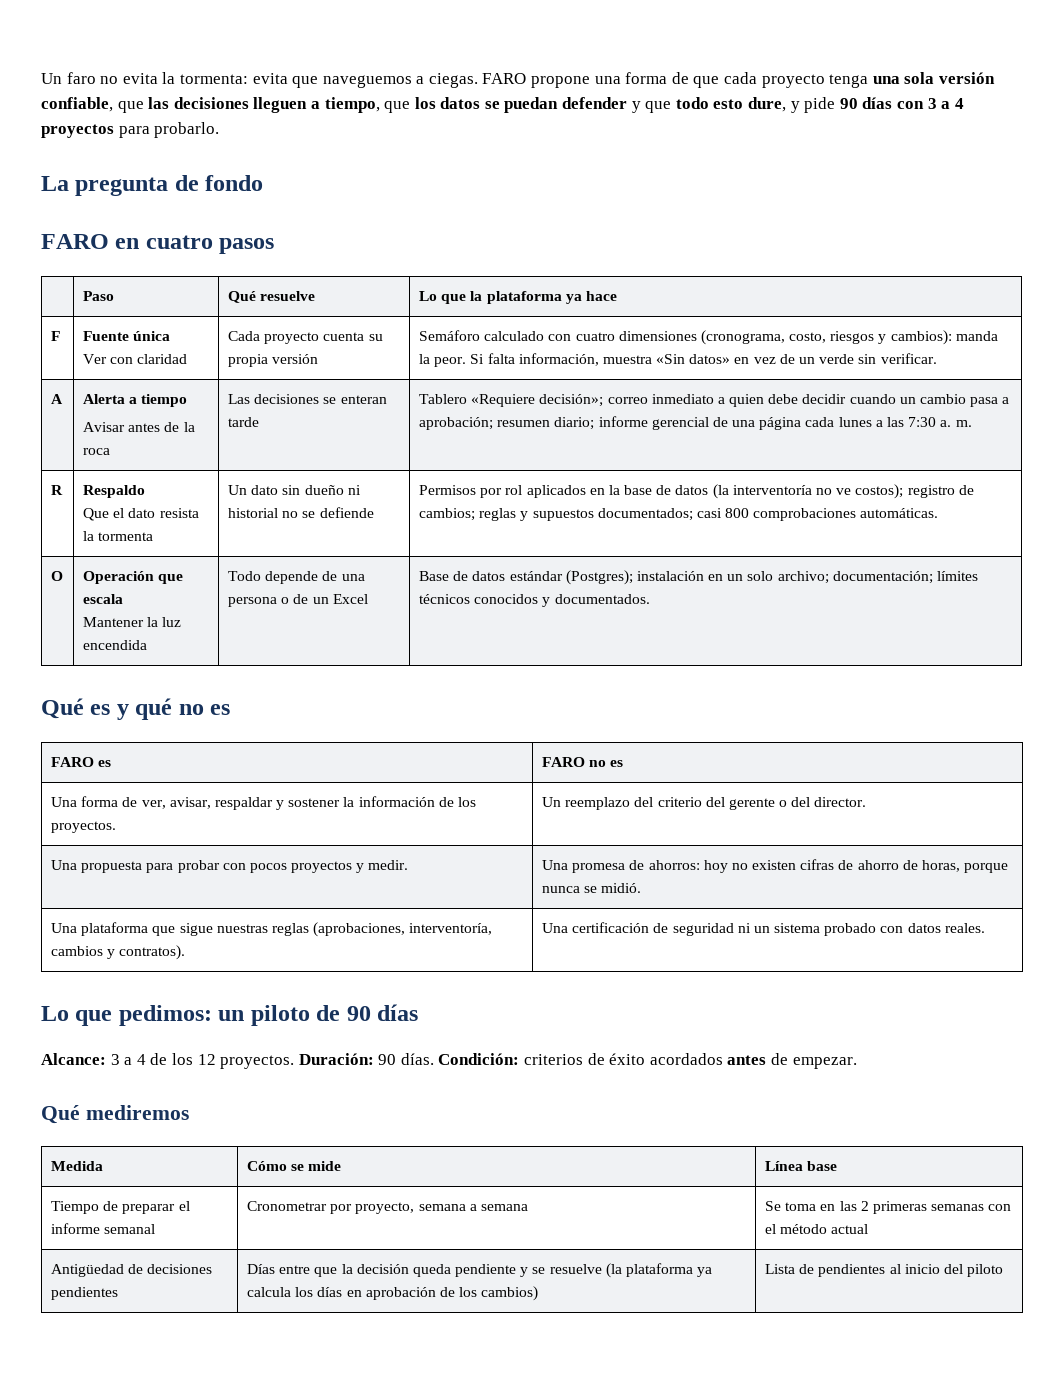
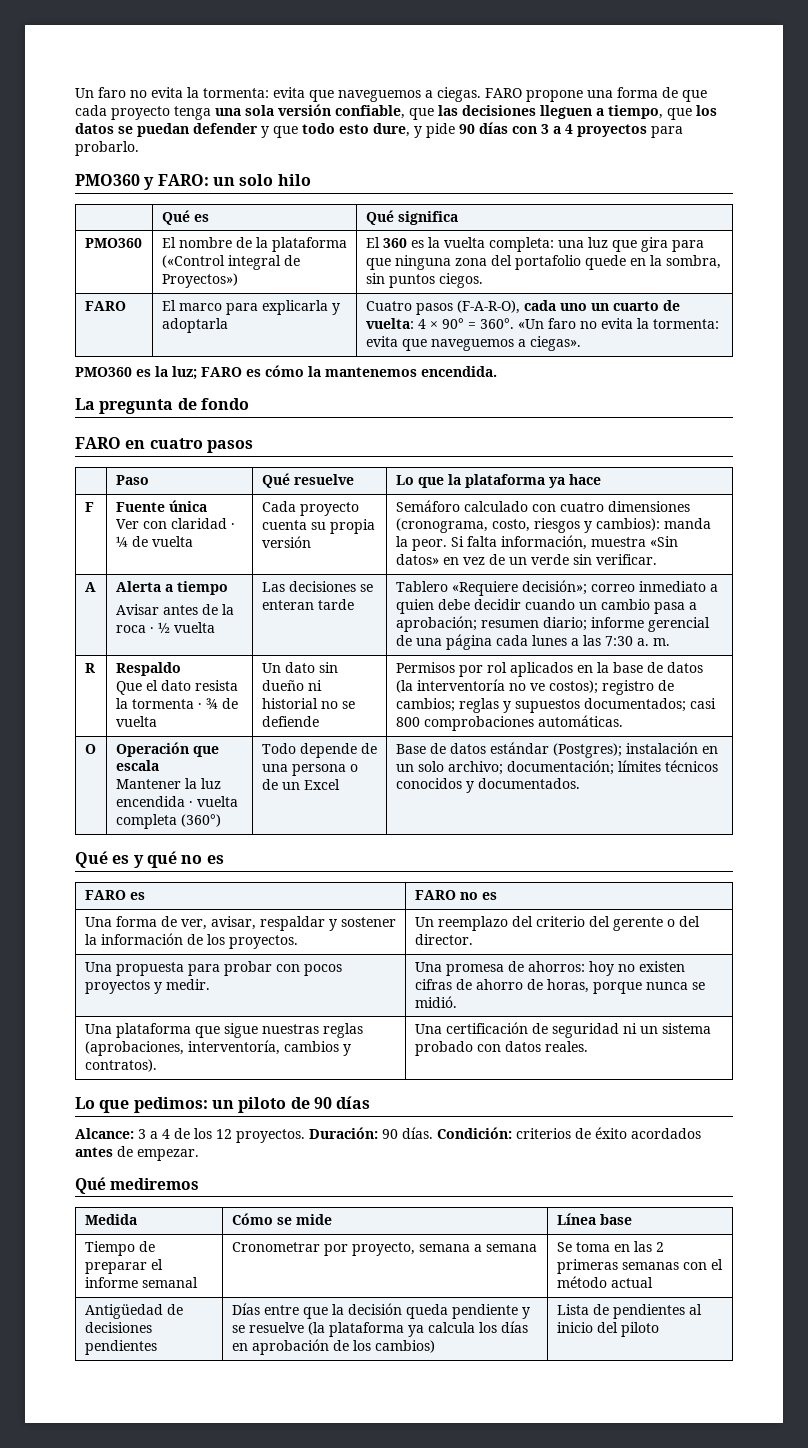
+ PMO360 y FARO: un solo hilo
+ | Qué es | Qué significa
+ PMO360 | El nombre de la plataforma («Control integral de Proyectos») | El 360 es la vuelta completa: una luz que gira para que ninguna zona del portafolio quede en la sombra, sin puntos ciegos.
+ FARO | El marco para explicarla y adoptarla | Cuatro pasos (F-A-R-O), cada uno un cuarto de vuelta: 4 × 90° = 360°. «Un faro no evita la tormenta: evita que naveguemos a ciegas».
+ PMO360 es la luz; FARO es cómo la mantenemos encendida.
- Ver con claridad
+ Ver con claridad · ¼ de vuelta
- Avisar antes de la roca
+ Avisar antes de la roca · ½ vuelta
- Que el dato resista la tormenta
+ Que el dato resista la tormenta · ¾ de vuelta
  O | Operación que escala
- Mantener la luz encendida | Todo depende de una persona o de un Excel | Base de datos estándar (Postgres); instalación en un solo archivo; documentación; límites técnicos conocidos y documentados.
+ Mantener la luz encendida · vuelta completa (360°) | Todo depende de una persona o de un Excel | Base de datos estándar (Postgres); instalación en un solo archivo; documentación; límites técnicos conocidos y documentados.

